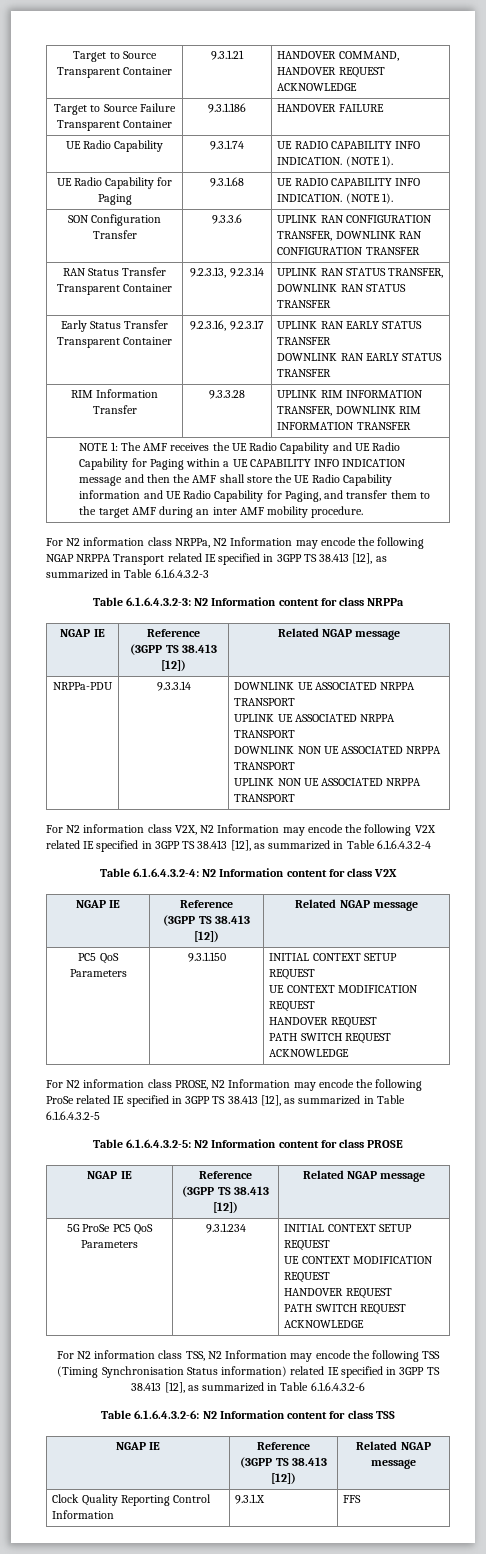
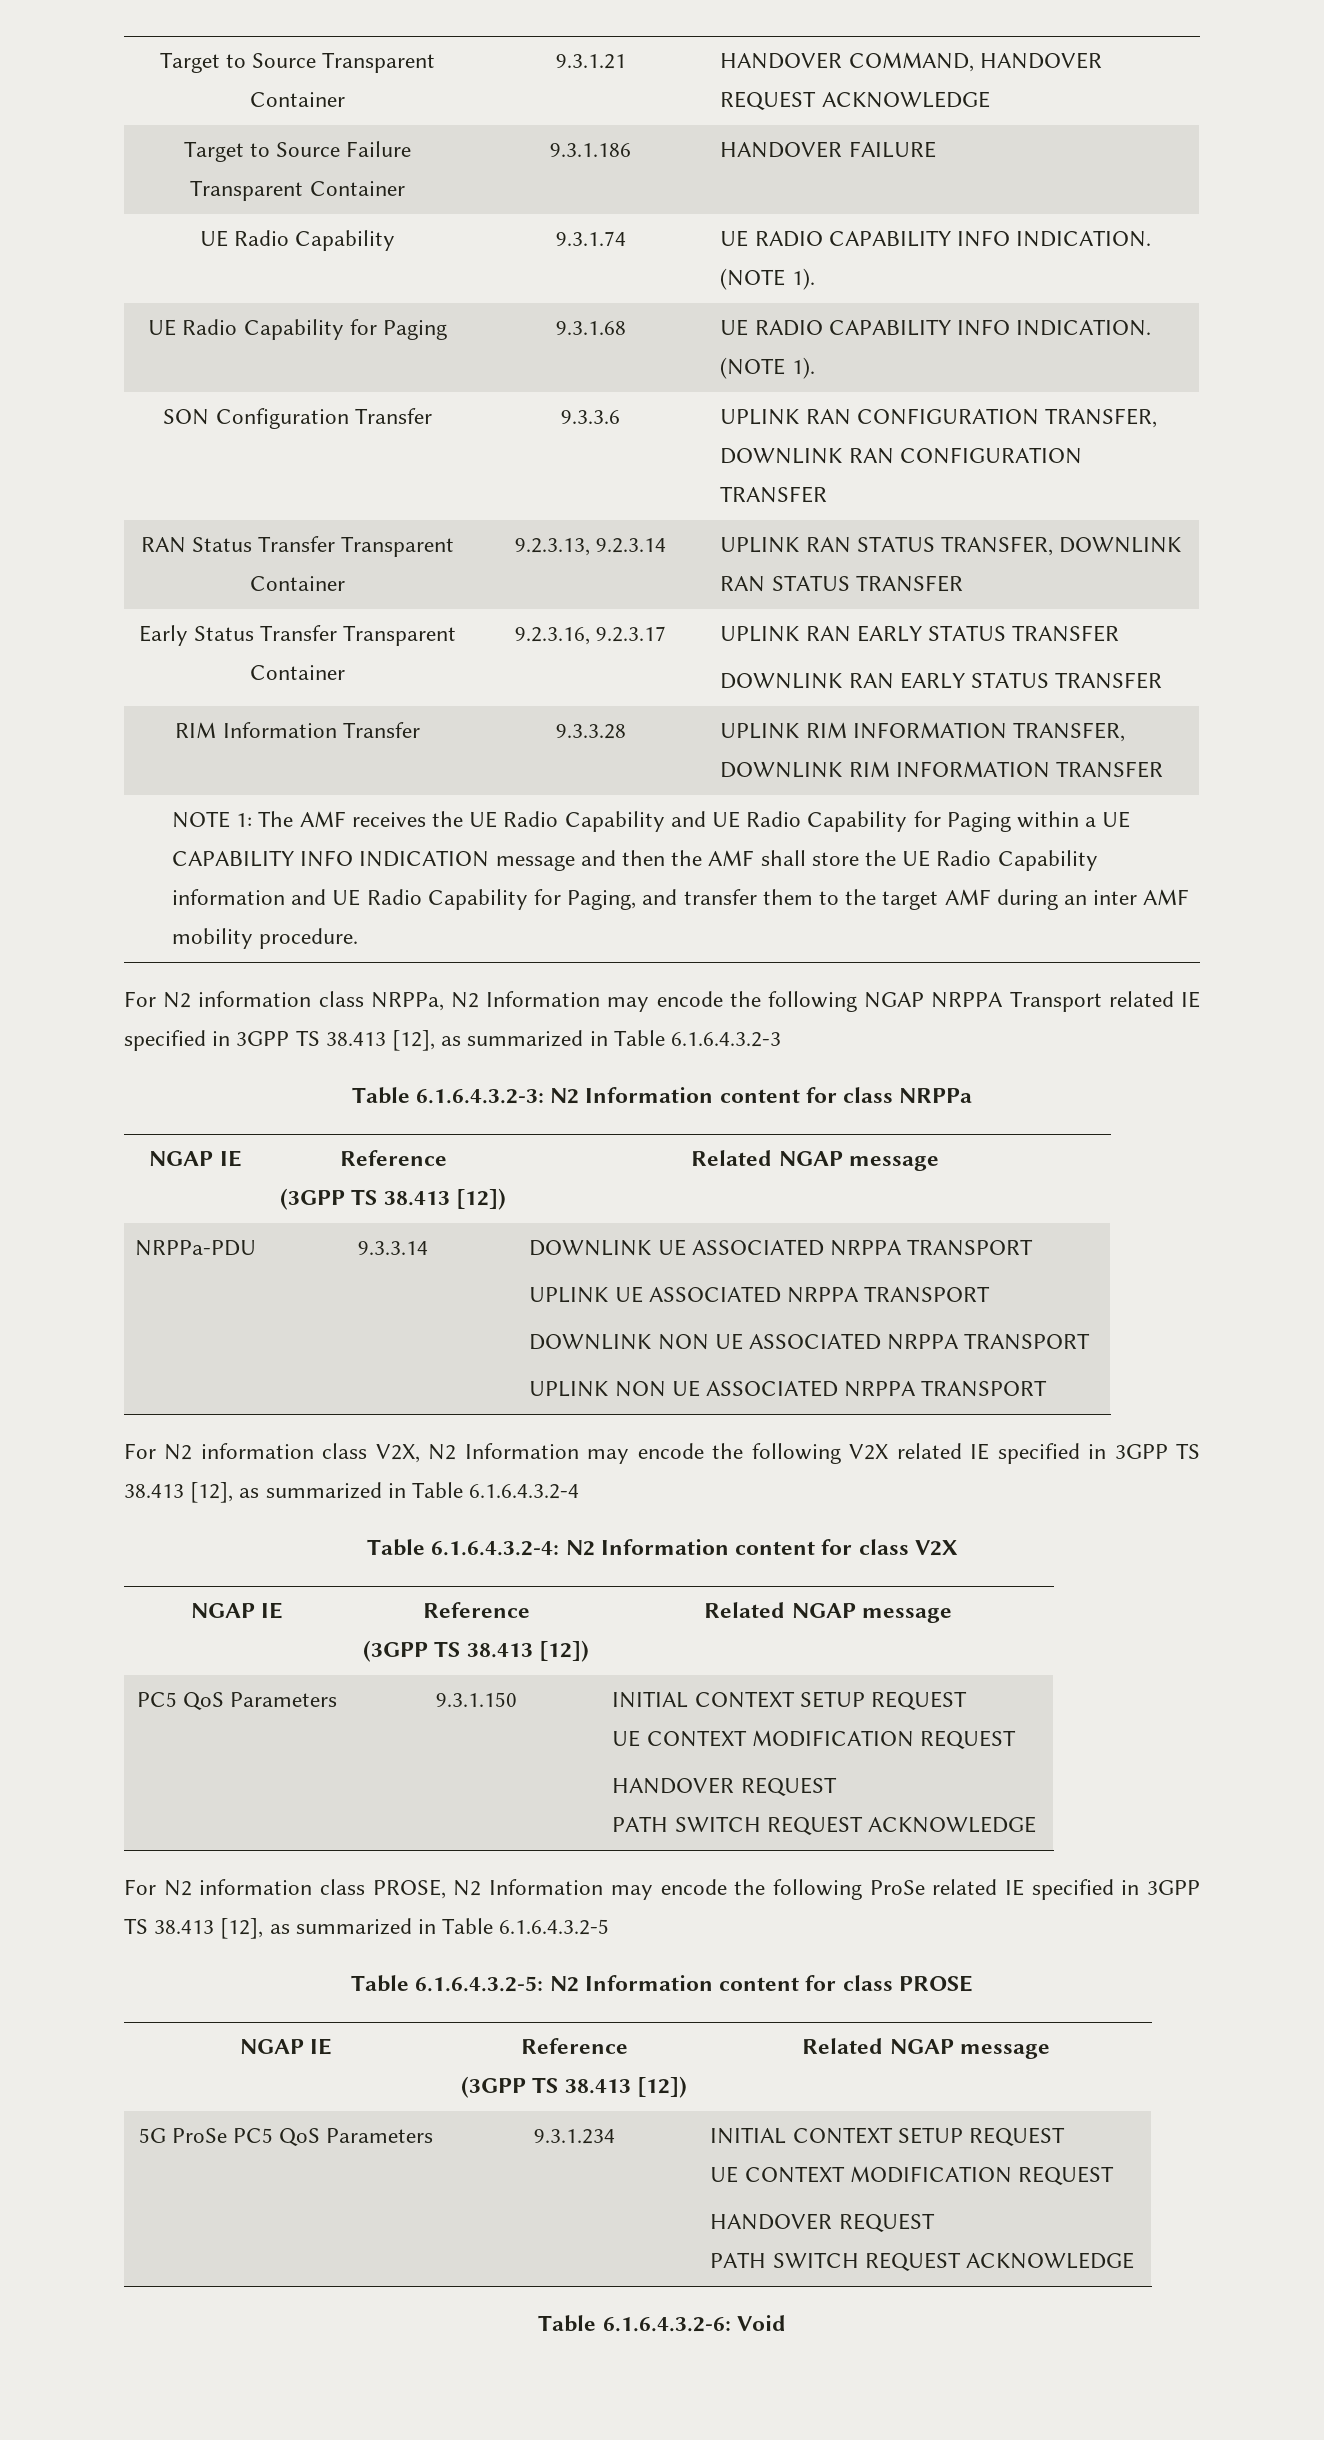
- For N2 information class TSS, N2 Information may encode the following TSS (Timing Synchronisation Status information) related IE specified in 3GPP TS 38.413 [12], as summarized in Table 6.1.6.4.3.2-6
- Table 6.1.6.4.3.2-6: N2 Information content for class TSS
- NGAP IE | Reference
- (3GPP TS 38.413 [12]) | Related NGAP message
- Clock Quality Reporting Control Information | 9.3.1.X | FFS
+ Table 6.1.6.4.3.2-6: Void

